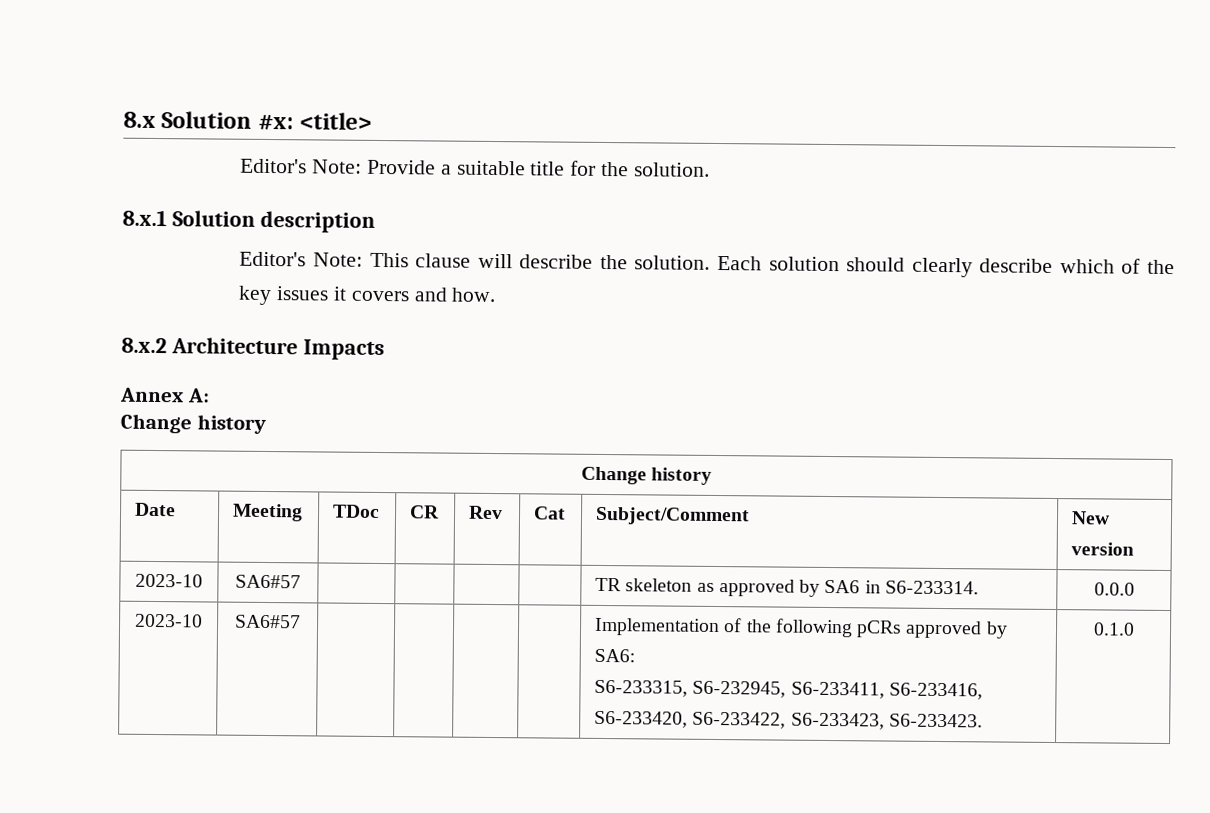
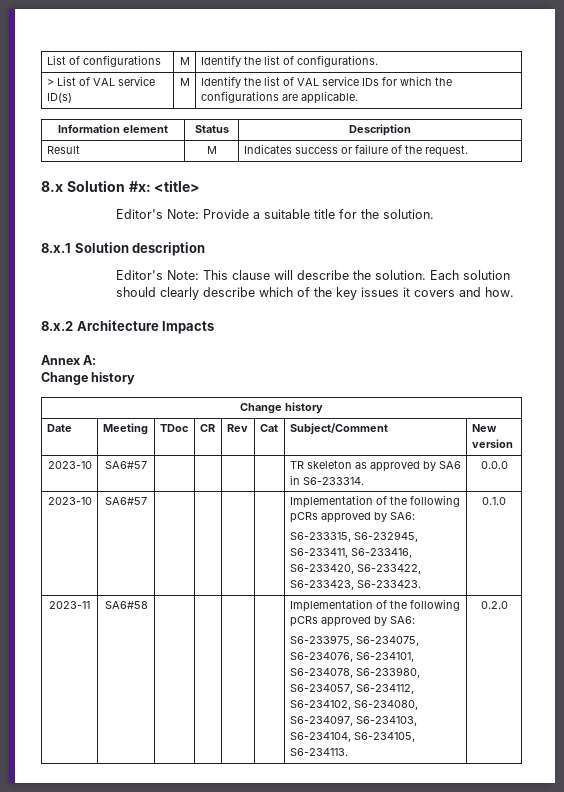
+ List of configurations | M | Identify the list of configurations.
+ > List of VAL service ID(s) | M | Identify the list of VAL service IDs for which the configurations are applicable.
+ Information element | Status | Description
+ Result | M | Indicates success or failure of the request.
+ 2023-11 | SA6#58 | | | | | Implementation of the following pCRs approved by SA6:
+ S6-233975, S6-234075, S6-234076, S6-234101, S6-234078, S6-233980, S6-234057, S6-234112, S6-234102, S6-234080, S6-234097, S6-234103, S6-234104, S6-234105, S6-234113. | 0.2.0

